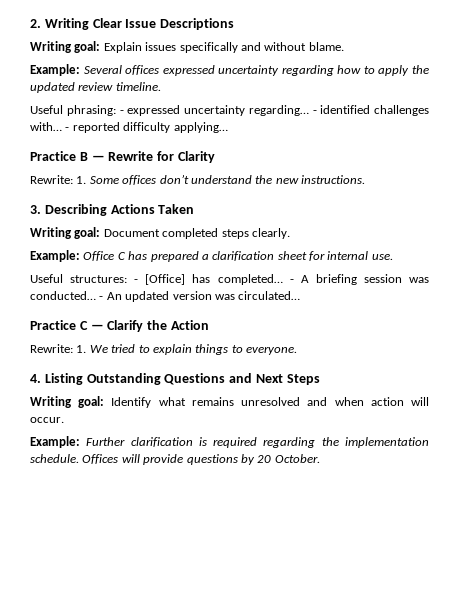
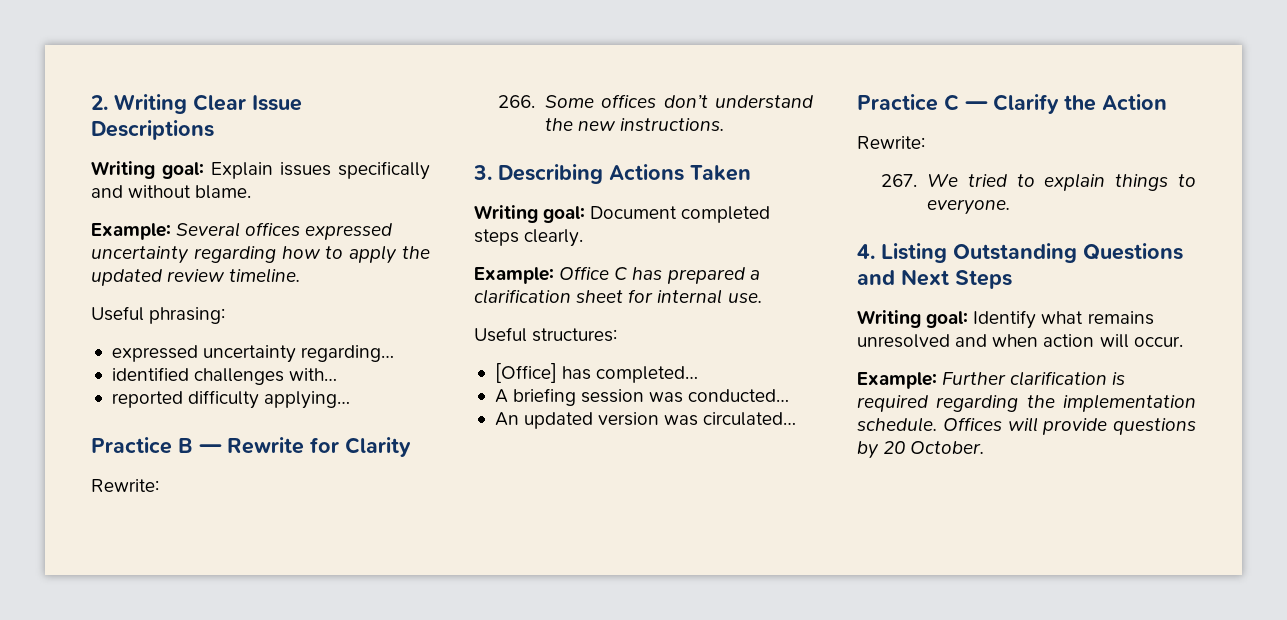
- Useful phrasing: - expressed uncertainty regarding… - identified challenges with… - reported difficulty applying…
+ Useful phrasing:
+ expressed uncertainty regarding…
+ identified challenges with…
+ reported difficulty applying…
  Practice B — Rewrite for Clarity
- Rewrite: 1. Some offices don’t understand the new instructions.
+ Rewrite:
+ 266. Some offices don’t understand the new instructions.
- Useful structures: - [Office] has completed… - A briefing session was conducted… - An updated version was circulated…
+ Useful structures:
+ [Office] has completed…
+ A briefing session was conducted…
+ An updated version was circulated…
  Practice C — Clarify the Action
- Rewrite: 1. We tried to explain things to everyone.
+ Rewrite:
+ 267. We tried to explain things to everyone.

